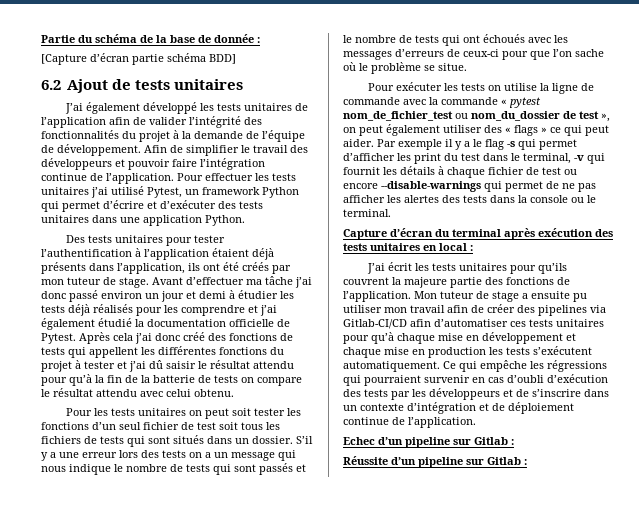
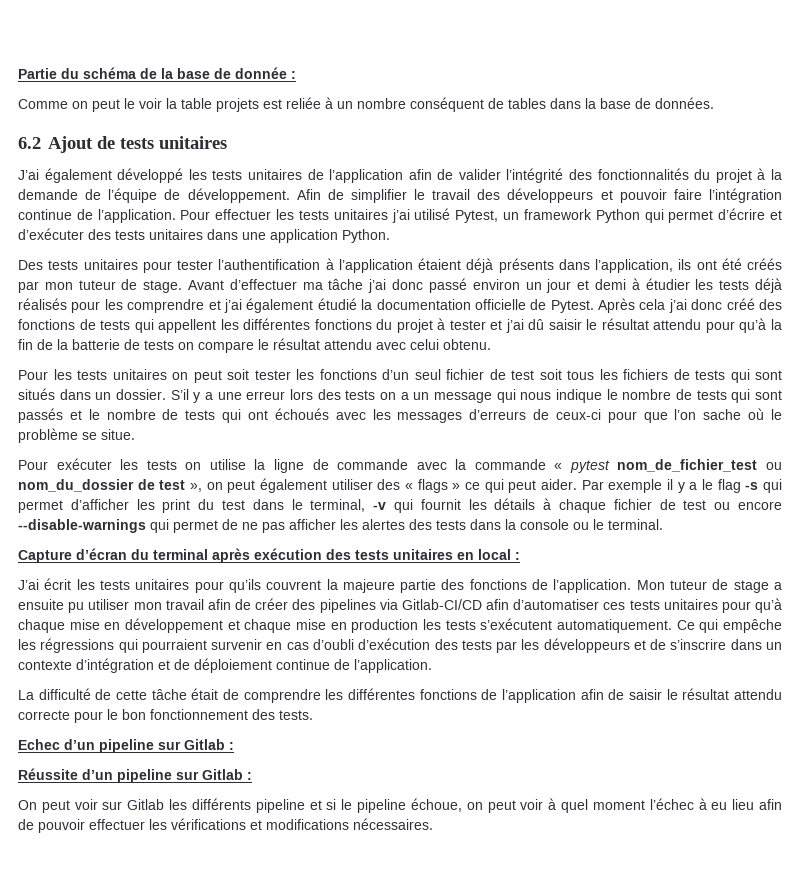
- [Capture d’écran partie schéma BDD]
+ Comme on peut le voir la table projets est reliée à un nombre conséquent de tables dans la base de données.
+ La difficulté de cette tâche était de comprendre les différentes fonctions de l’application afin de saisir le résultat attendu correcte pour le bon fonctionnement des tests.
+ On peut voir sur Gitlab les différents pipeline et si le pipeline échoue, on peut voir à quel moment l’échec à eu lieu afin de pouvoir effectuer les vérifications et modifications nécessaires.

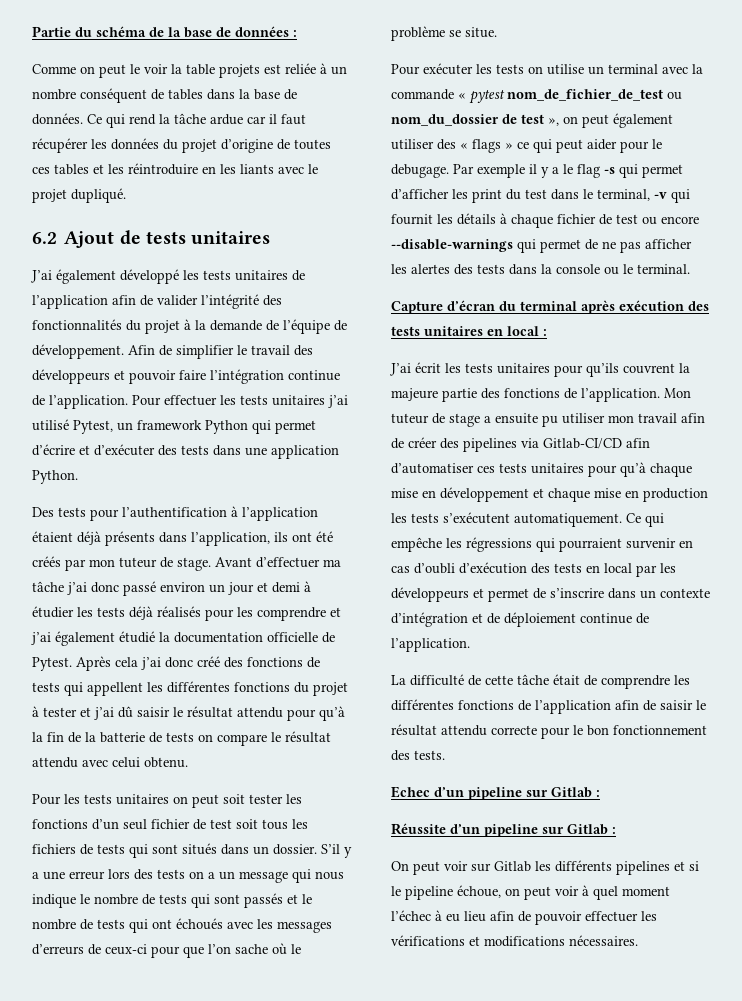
- Partie du schéma de la base de donnée :
+ Partie du schéma de la base de données :
+ Ce qui rend la tâche ardue car il faut récupérer les données du projet d’origine de toutes ces tables et les réintroduire en les liants avec le projet dupliqué.
- Pour effectuer les tests unitaires j’ai utilisé Pytest, un framework Python qui permet d’écrire et d’exécuter des tests unitaires dans une application Python.
+ Pour effectuer les tests unitaires j’ai utilisé Pytest, un framework Python qui permet d’écrire et d’exécuter des tests dans une application Python.
- Des tests unitaires pour tester l’authentification à l’application étaient déjà présents dans l’application, ils ont été créés par mon tuteur de stage.
+ Des tests pour l’authentification à l’application étaient déjà présents dans l’application, ils ont été créés par mon tuteur de stage.
- Pour exécuter les tests on utilise la ligne de commande avec la commande « pytest nom_de_fichier_test ou nom_du_dossier de test », on peut également utiliser des « flags » ce qui peut aider.
+ Pour exécuter les tests on utilise un terminal avec la commande « pytest nom_de_fichier_de_test ou nom_du_dossier de test », on peut également utiliser des « flags » ce qui peut aider pour le debugage.
- Ce qui empêche les régressions qui pourraient survenir en cas d’oubli d’exécution des tests par les développeurs et de s’inscrire dans un contexte d’intégration et de déploiement continue de l’application.
+ Ce qui empêche les régressions qui pourraient survenir en cas d’oubli d’exécution des tests en local par les développeurs et permet de s’inscrire dans un contexte d’intégration et de déploiement continue de l’application.
- On peut voir sur Gitlab les différents pipeline et si le pipeline échoue, on peut voir à quel moment l’échec à eu lieu afin de pouvoir effectuer les vérifications et modifications nécessaires.
+ On peut voir sur Gitlab les différents pipelines et si le pipeline échoue, on peut voir à quel moment l’échec à eu lieu afin de pouvoir effectuer les vérifications et modifications nécessaires.

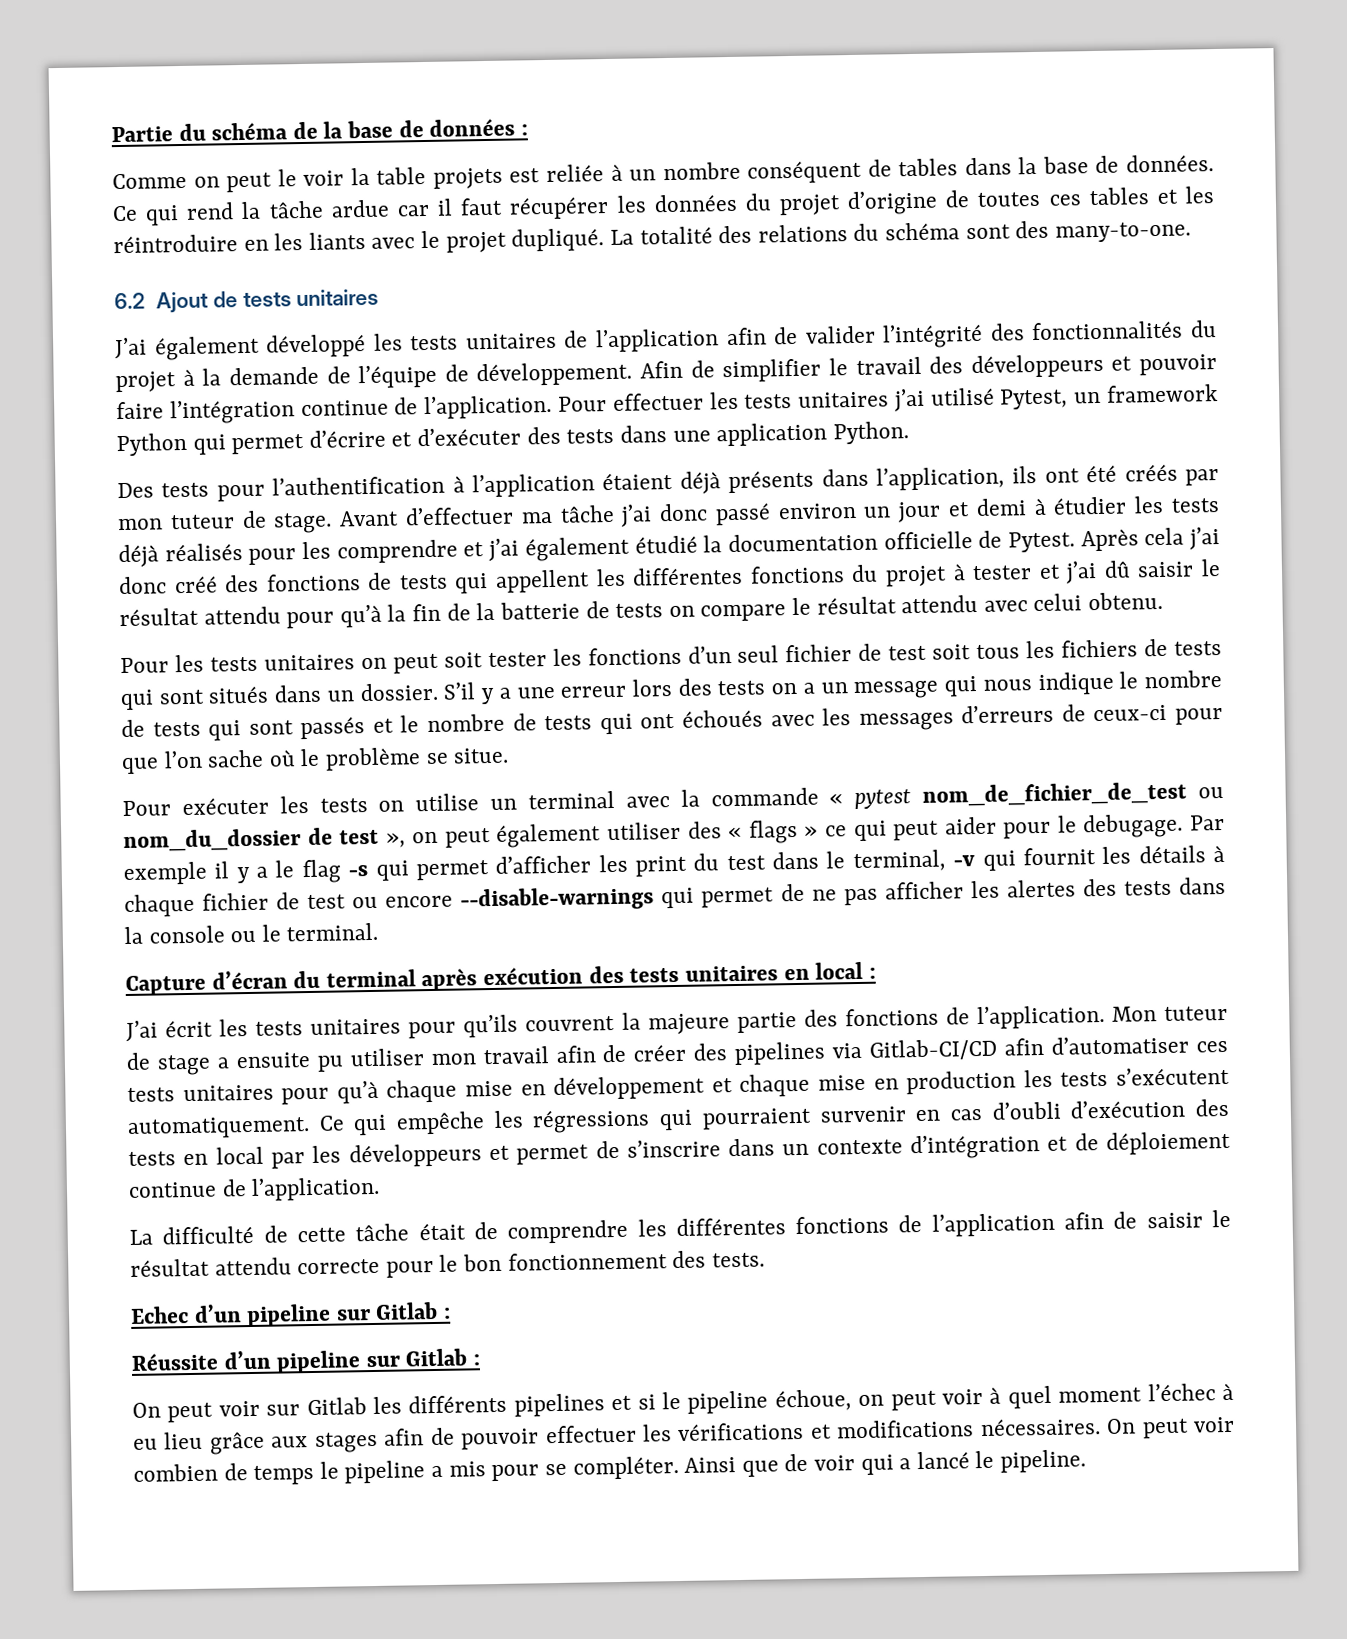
+ La totalité des relations du schéma sont des many-to-one.
- On peut voir sur Gitlab les différents pipelines et si le pipeline échoue, on peut voir à quel moment l’échec à eu lieu afin de pouvoir effectuer les vérifications et modifications nécessaires.
+ On peut voir sur Gitlab les différents pipelines et si le pipeline échoue, on peut voir à quel moment l’échec à eu lieu grâce aux stages afin de pouvoir effectuer les vérifications et modifications nécessaires.
+ On peut voir combien de temps le pipeline a mis pour se compléter. Ainsi que de voir qui a lancé le pipeline.

